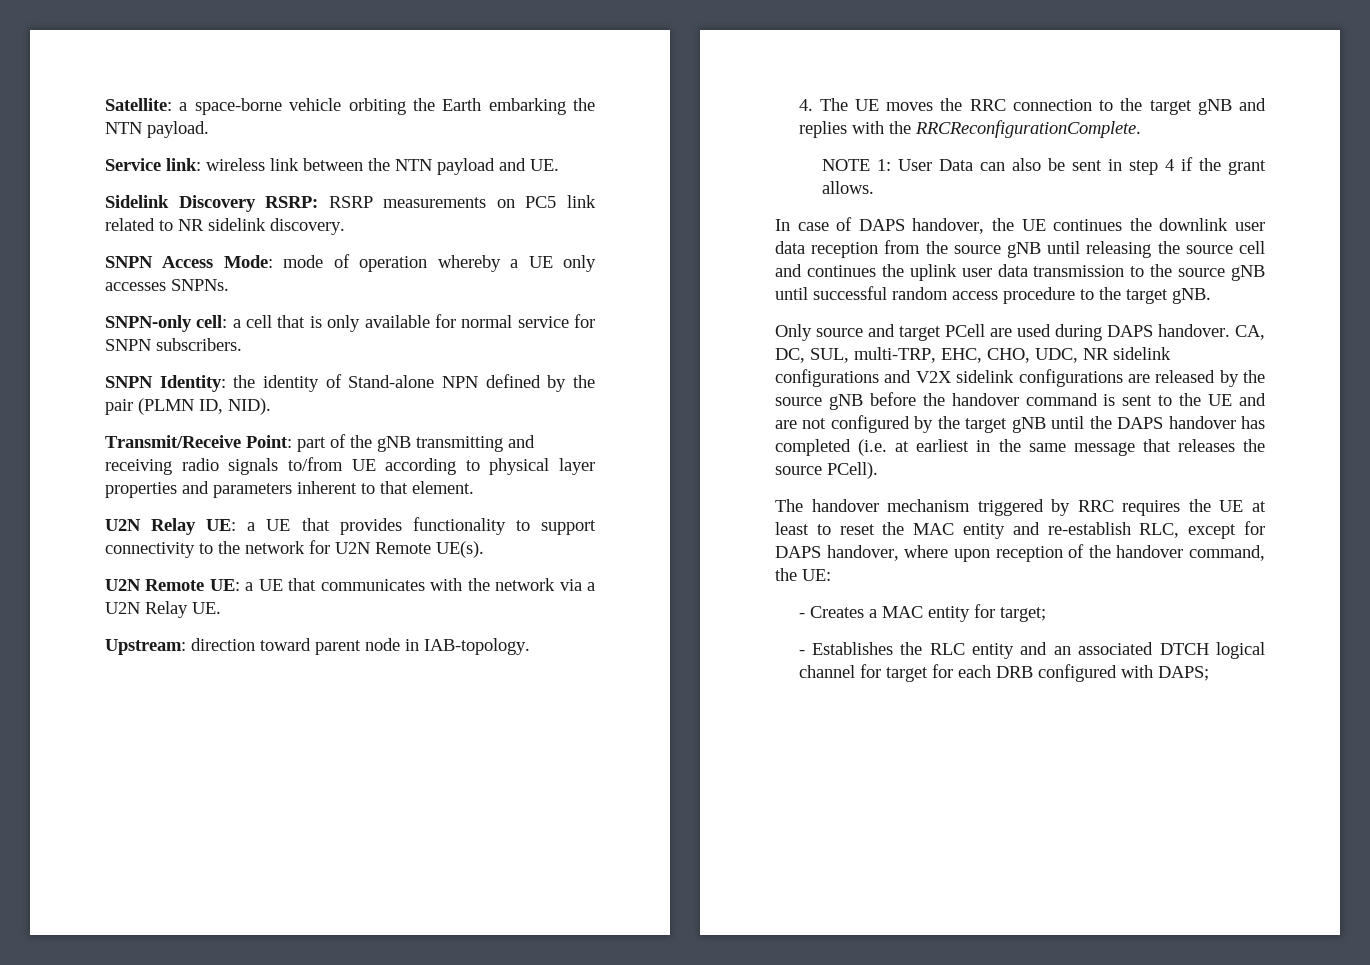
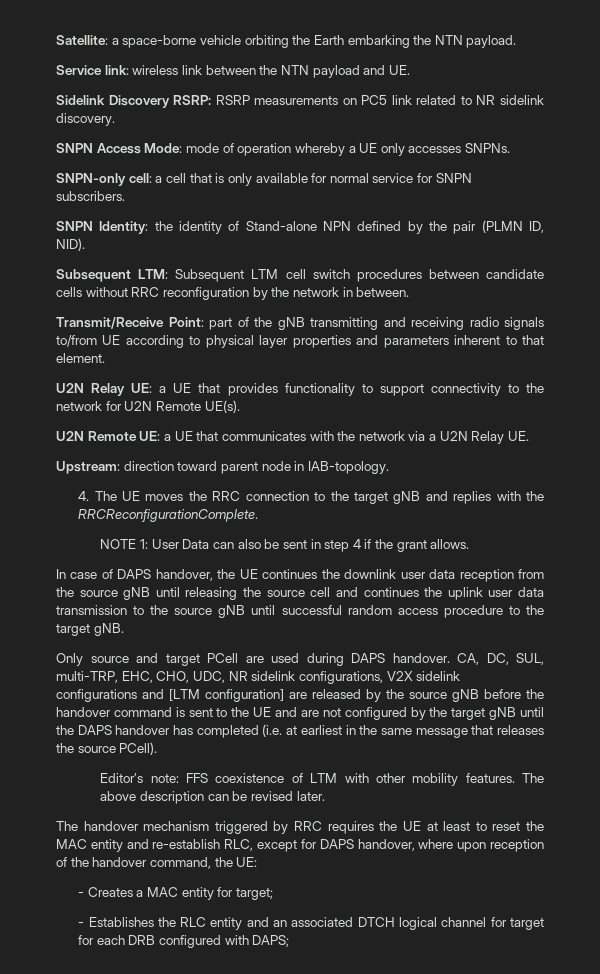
+ Subsequent LTM: Subsequent LTM cell switch procedures between candidate cells without RRC reconfiguration by the network in between.
- CA, DC, SUL, multi-TRP, EHC, CHO, UDC, NR sidelink configurations and V2X sidelink configurations are released by the source gNB before the handover command is sent to the UE and are not configured by the target gNB until the DAPS handover has completed (i.e. at earliest in the same message that releases the source PCell).
+ CA, DC, SUL, multi-TRP, EHC, CHO, UDC, NR sidelink configurations, V2X sidelink configurations and [LTM configuration] are released by the source gNB before the handover command is sent to the UE and are not configured by the target gNB until the DAPS handover has completed (i.e. at earliest in the same message that releases the source PCell).
+ Editor’s note: FFS coexistence of LTM with other mobility features. The above description can be revised later.

